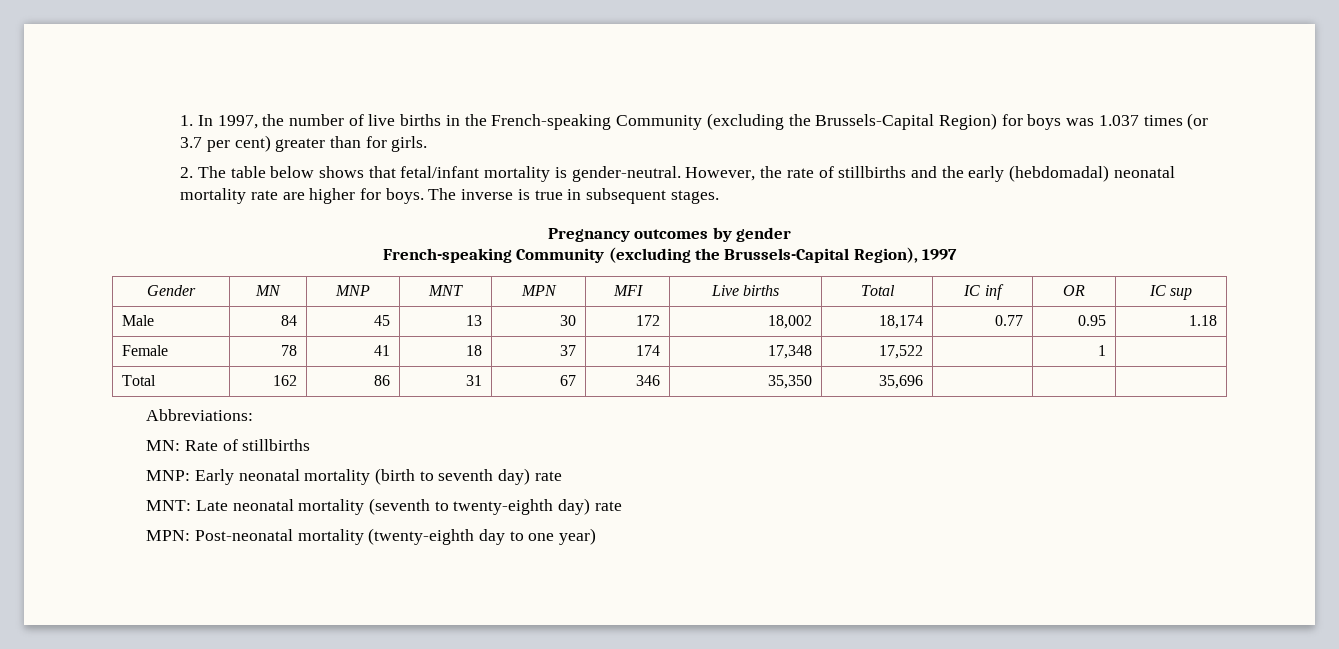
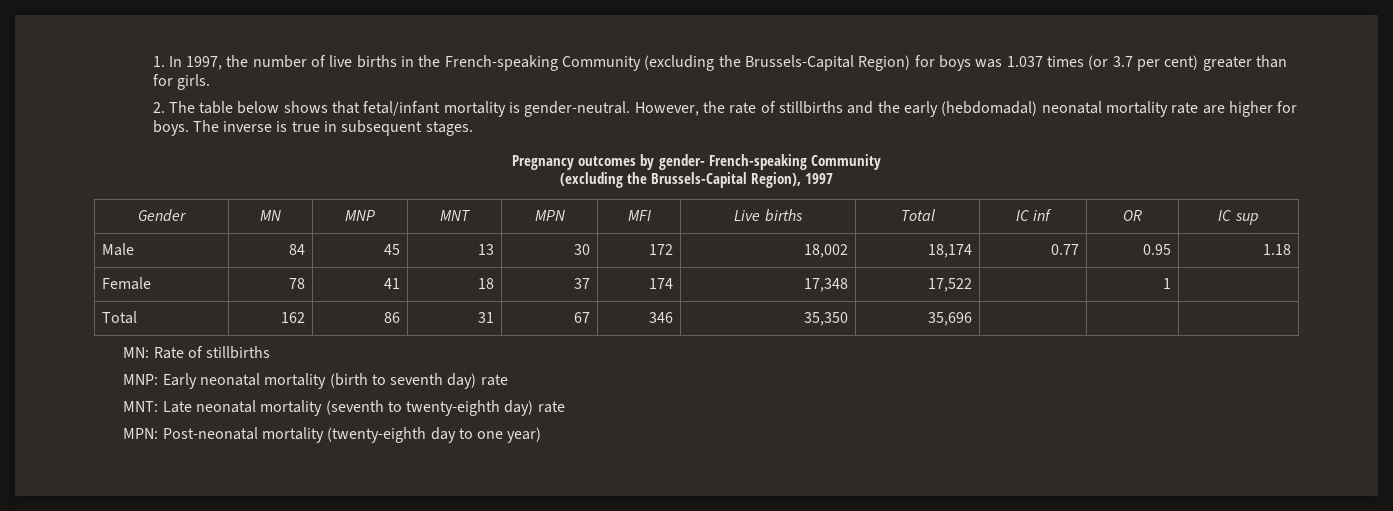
- Pregnancy outcomes by gender
- French-speaking Community (excluding the Brussels-Capital Region), 1997
+ Pregnancy outcomes by gender- French-speaking Community
+ (excluding the Brussels-Capital Region), 1997
- Abbreviations:

